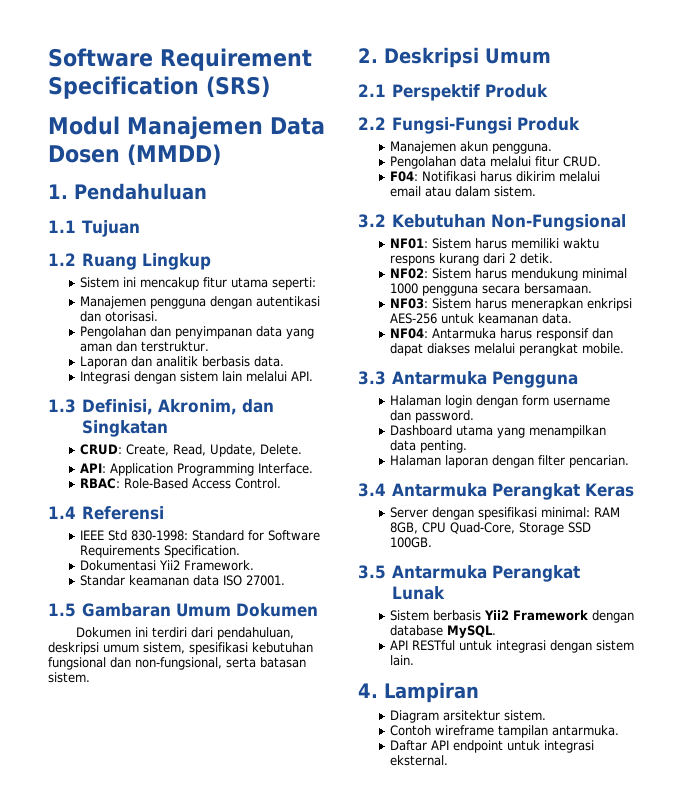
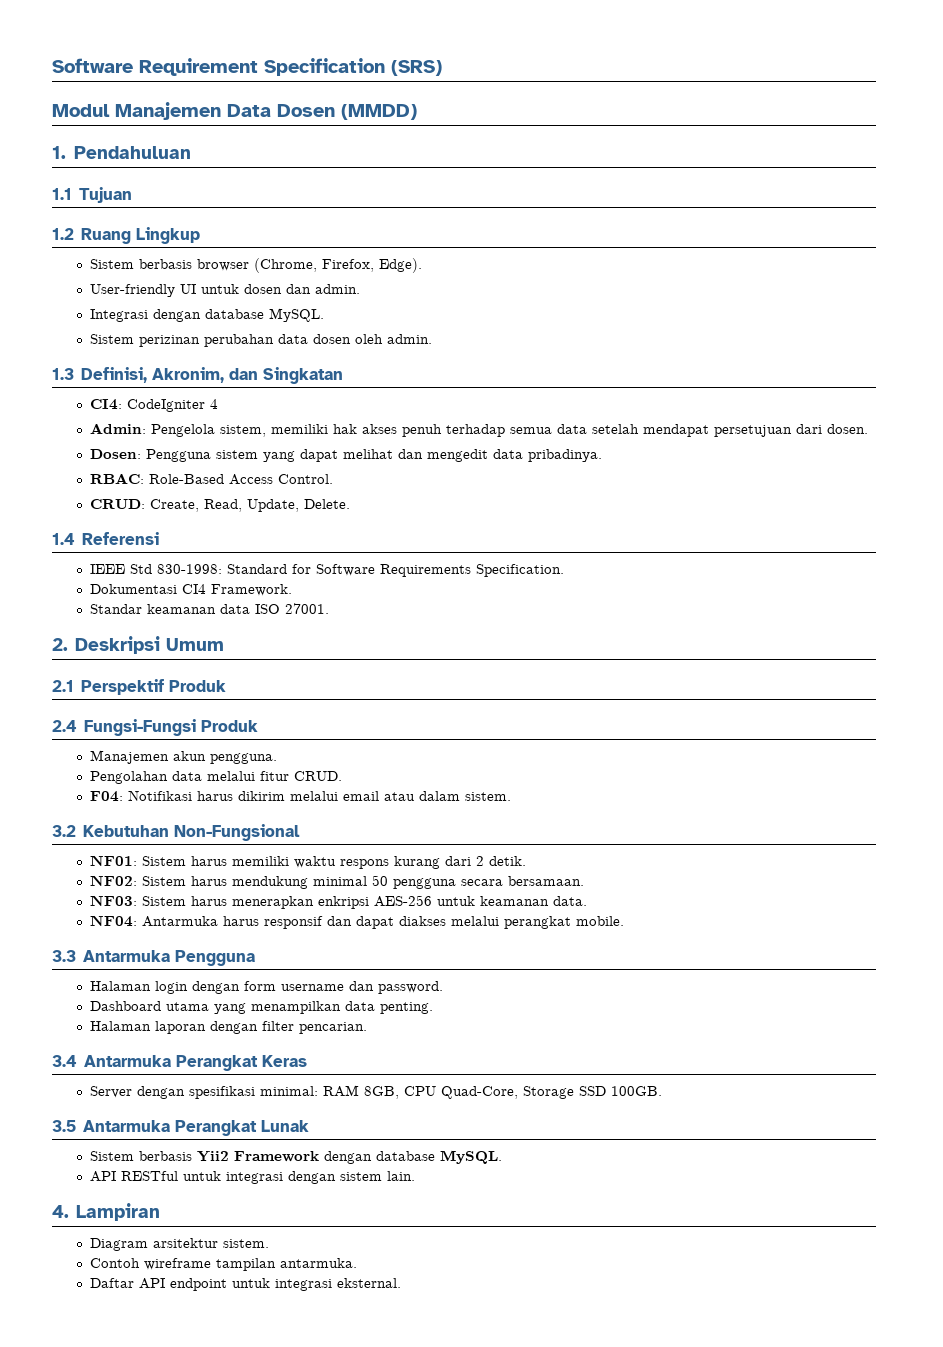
- Sistem ini mencakup fitur utama seperti:
- Manajemen pengguna dengan autentikasi dan otorisasi.
- Pengolahan dan penyimpanan data yang aman dan terstruktur.
- Laporan dan analitik berbasis data.
- Integrasi dengan sistem lain melalui API.
+ Sistem berbasis browser (Chrome, Firefox, Edge).
+ User-friendly UI untuk dosen dan admin.
+ Integrasi dengan database MySQL.
+ Sistem perizinan perubahan data dosen oleh admin.
+ CI4: CodeIgniter 4
+ Admin: Pengelola sistem, memiliki hak akses penuh terhadap semua data setelah mendapat persetujuan dari dosen.
+ Dosen: Pengguna sistem yang dapat melihat dan mengedit data pribadinya.
+ RBAC: Role-Based Access Control.
- API: Application Programming Interface.
- RBAC: Role-Based Access Control.
- Dokumentasi Yii2 Framework.
+ Dokumentasi CI4 Framework.
- 1.5 Gambaran Umum Dokumen
- Dokumen ini terdiri dari pendahuluan, deskripsi umum sistem, spesifikasi kebutuhan fungsional dan non-fungsional, serta batasan sistem.
- 2.2 Fungsi-Fungsi Produk
+ 2.4 Fungsi-Fungsi Produk
- NF02: Sistem harus mendukung minimal 1000 pengguna secara bersamaan.
+ NF02: Sistem harus mendukung minimal 50 pengguna secara bersamaan.

